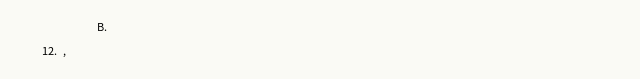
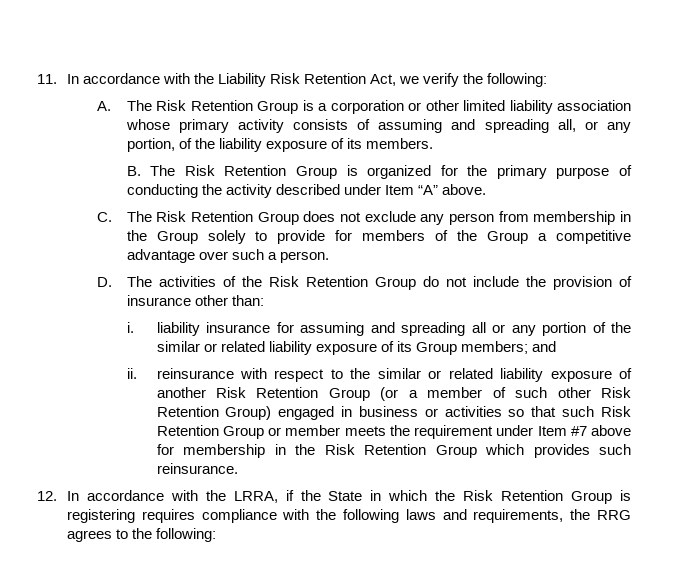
- B.
- 12. ,
+ 11. In accordance with the Liability Risk Retention Act, we verify the following:
+ A. The Risk Retention Group is a corporation or other limited liability association whose primary activity consists of assuming and spreading all, or any portion, of the liability exposure of its members.
+ B. The Risk Retention Group is organized for the primary purpose of conducting the activity described under Item “A” above.
+ C. The Risk Retention Group does not exclude any person from membership in the Group solely to provide for members of the Group a competitive advantage over such a person.
+ D. The activities of the Risk Retention Group do not include the provision of insurance other than:
+ i. liability insurance for assuming and spreading all or any portion of the similar or related liability exposure of its Group members; and
+ ii. reinsurance with respect to the similar or related liability exposure of another Risk Retention Group (or a member of such other Risk Retention Group) engaged in business or activities so that such Risk Retention Group or member meets the requirement under Item #7 above for membership in the Risk Retention Group which provides such reinsurance.
+ 12. In accordance with the LRRA, if the State in which the Risk Retention Group is registering requires compliance with the following laws and requirements, the RRG agrees to the following:

